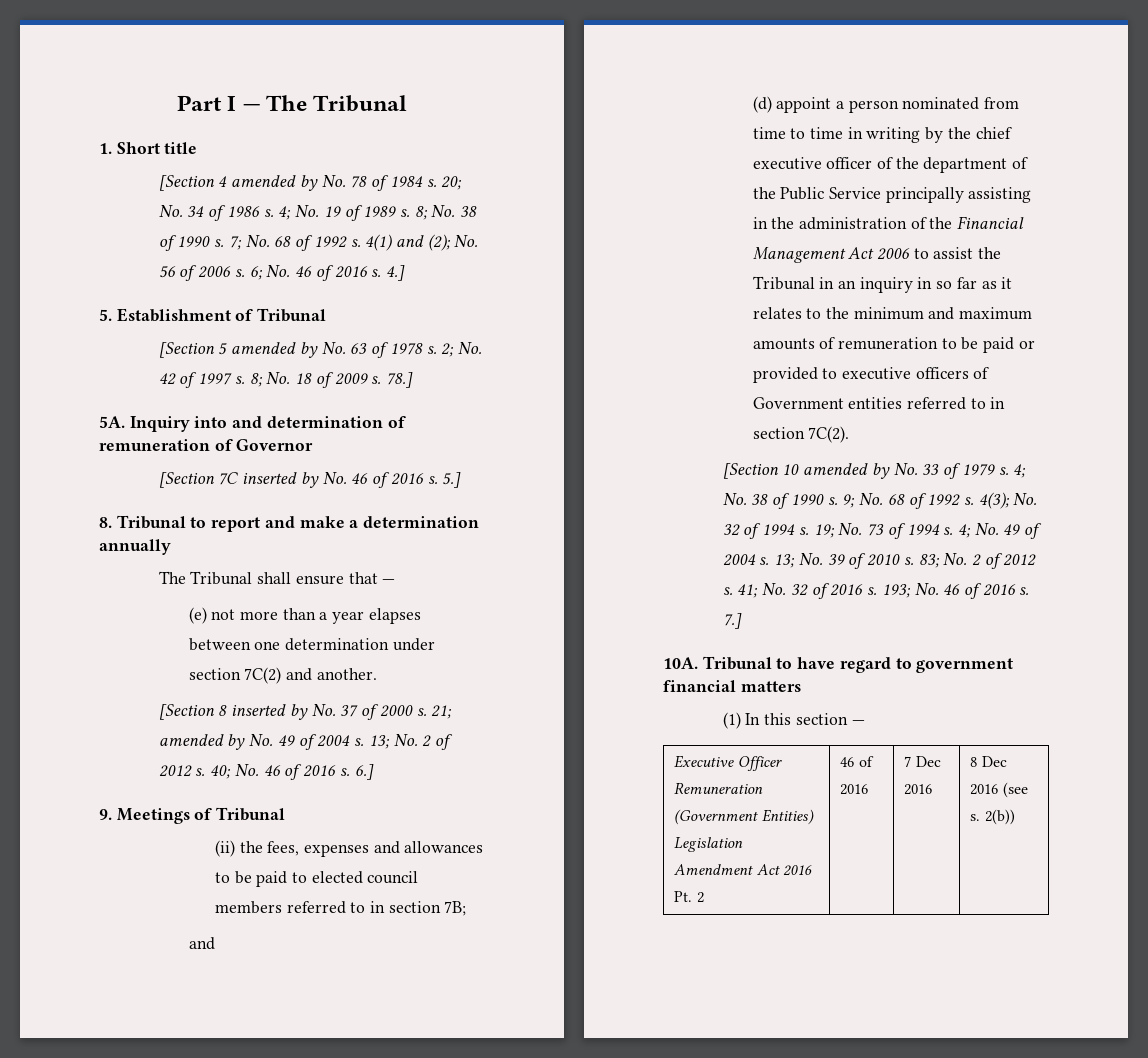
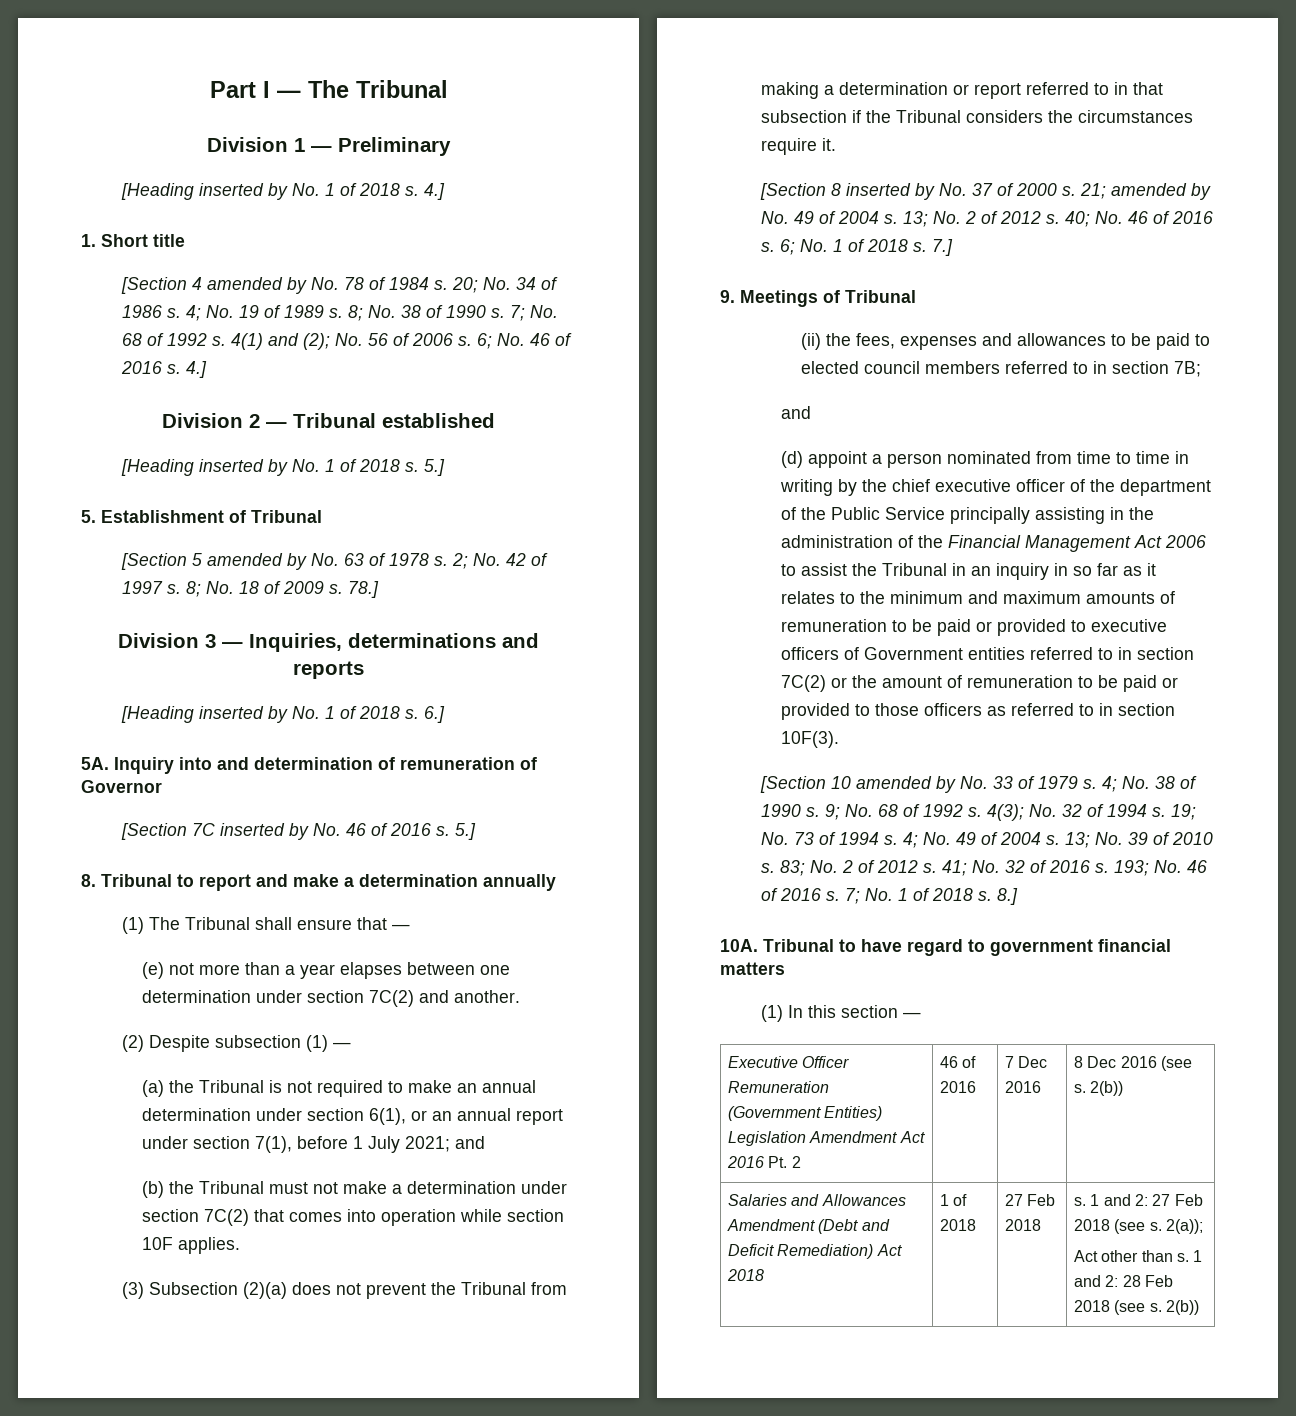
+ Division 1 — Preliminary
+ [Heading inserted by No. 1 of 2018 s. 4.]
+ Division 2 — Tribunal established
+ [Heading inserted by No. 1 of 2018 s. 5.]
+ Division 3 — Inquiries, determinations and reports
+ [Heading inserted by No. 1 of 2018 s. 6.]
- The Tribunal shall ensure that —
+ (1) The Tribunal shall ensure that —
+ (2) Despite subsection (1) —
+ (a) the Tribunal is not required to make an annual determination under section 6(1), or an annual report under section 7(1), before 1 July 2021; and
+ (b) the Tribunal must not make a determination under section 7C(2) that comes into operation while section 10F applies.
+ (3) Subsection (2)(a) does not prevent the Tribunal from making a determination or report referred to in that subsection if the Tribunal considers the circumstances require it.
- 6.]
+ 6; No. 1 of 2018 s. 7.]
- (d) appoint a person nominated from time to time in writing by the chief executive officer of the department of the Public Service principally assisting in the administration of the Financial Management Act 2006 to assist the Tribunal in an inquiry in so far as it relates to the minimum and maximum amounts of remuneration to be paid or provided to executive officers of Government entities referred to in section 7C(2).
+ (d) appoint a person nominated from time to time in writing by the chief executive officer of the department of the Public Service principally assisting in the administration of the Financial Management Act 2006 to assist the Tribunal in an inquiry in so far as it relates to the minimum and maximum amounts of remuneration to be paid or provided to executive officers of Government entities referred to in section 7C(2) or the amount of remuneration to be paid or provided to those officers as referred to in section 10F(3).
- 7.]
+ 7; No. 1 of 2018 s. 8.]
+ Salaries and Allowances Amendment (Debt and Deficit Remediation) Act 2018 | 1 of 2018 | 27 Feb 2018 | s. 1 and 2: 27 Feb 2018 (see s. 2(a));
+ Act other than s. 1 and 2: 28 Feb 2018 (see s. 2(b))

